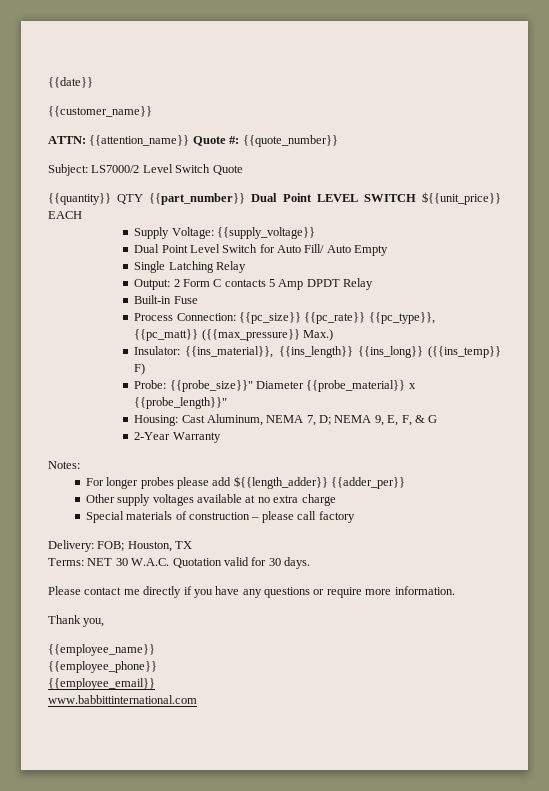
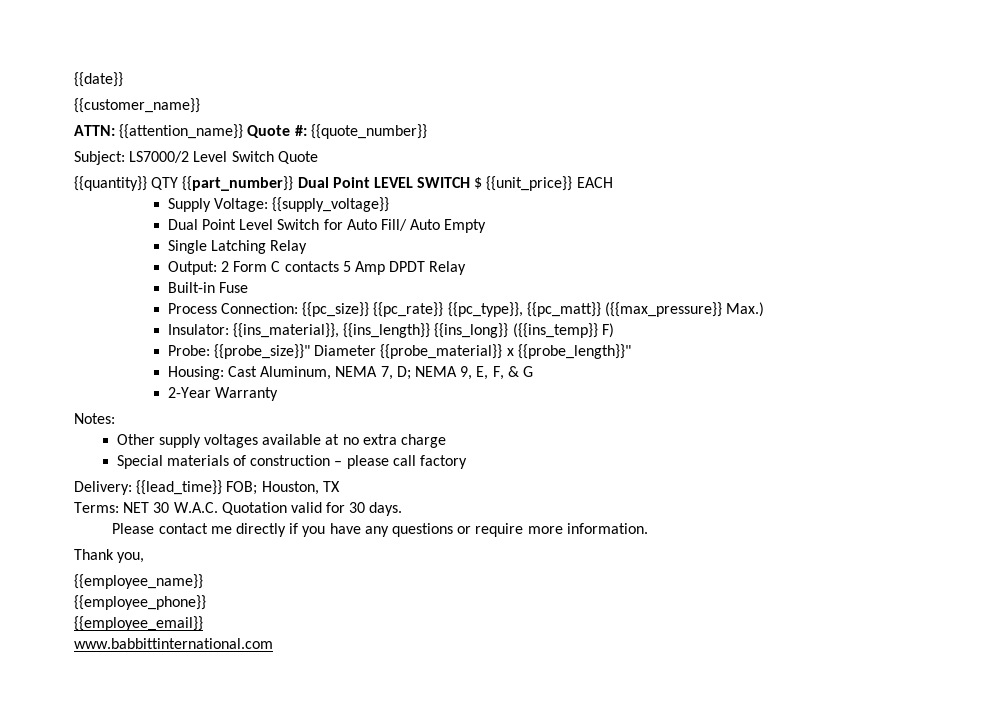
- {{quantity}} QTY {{part_number}} Dual Point LEVEL SWITCH ${{unit_price}} EACH
+ {{quantity}} QTY {{part_number}} Dual Point LEVEL SWITCH $ {{unit_price}} EACH
- For longer probes please add ${{length_adder}} {{adder_per}}
- Delivery: FOB; Houston, TX
+ Delivery: {{lead_time}} FOB; Houston, TX

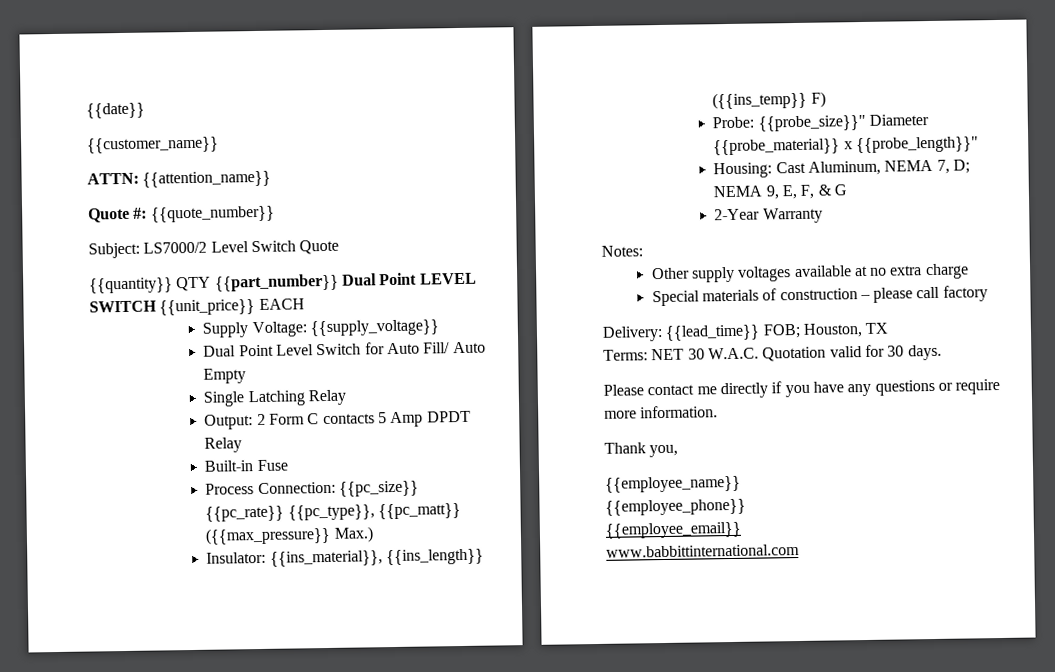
- ATTN: {{attention_name}} Quote #: {{quote_number}}
+ ATTN: {{attention_name}}
+ Quote #: {{quote_number}}
- {{quantity}} QTY {{part_number}} Dual Point LEVEL SWITCH $ {{unit_price}} EACH
+ {{quantity}} QTY {{part_number}} Dual Point LEVEL SWITCH {{unit_price}} EACH
- Insulator: {{ins_material}}, {{ins_length}} {{ins_long}} ({{ins_temp}} F)
+ Insulator: {{ins_material}}, {{ins_length}} ({{ins_temp}} F)

